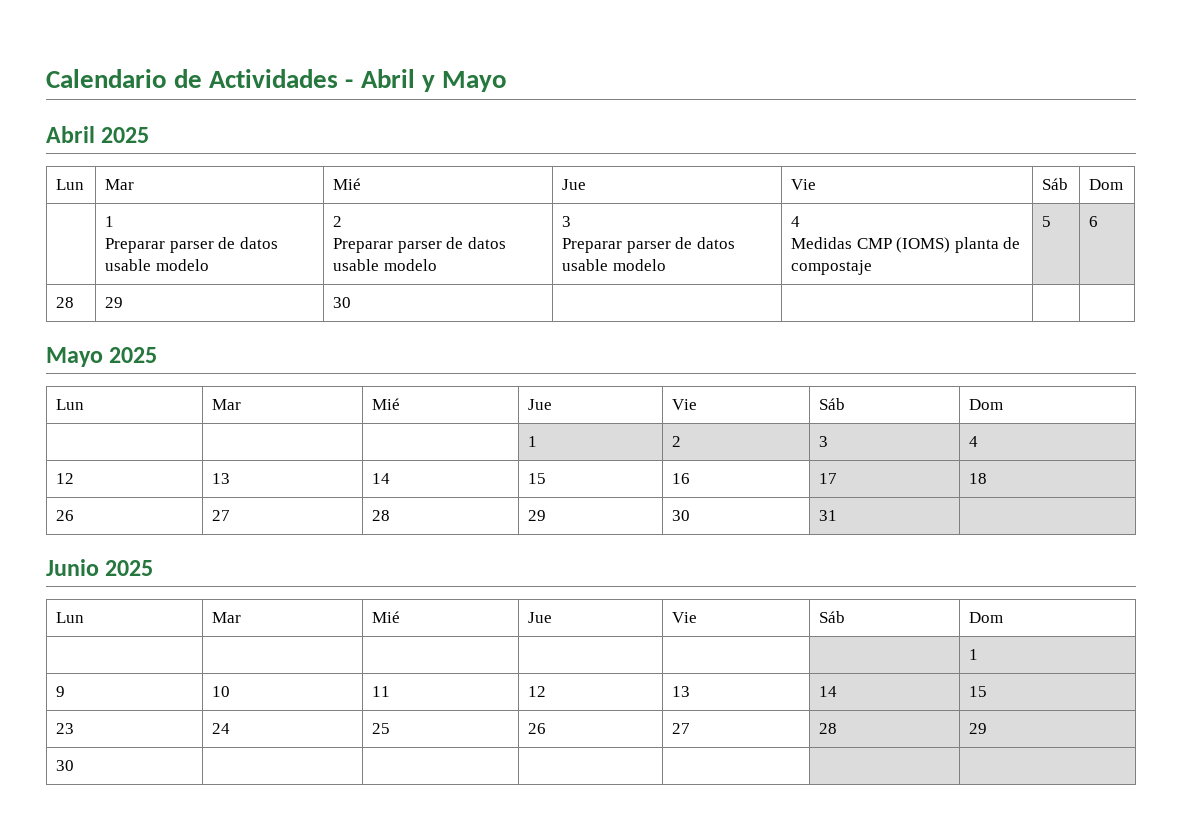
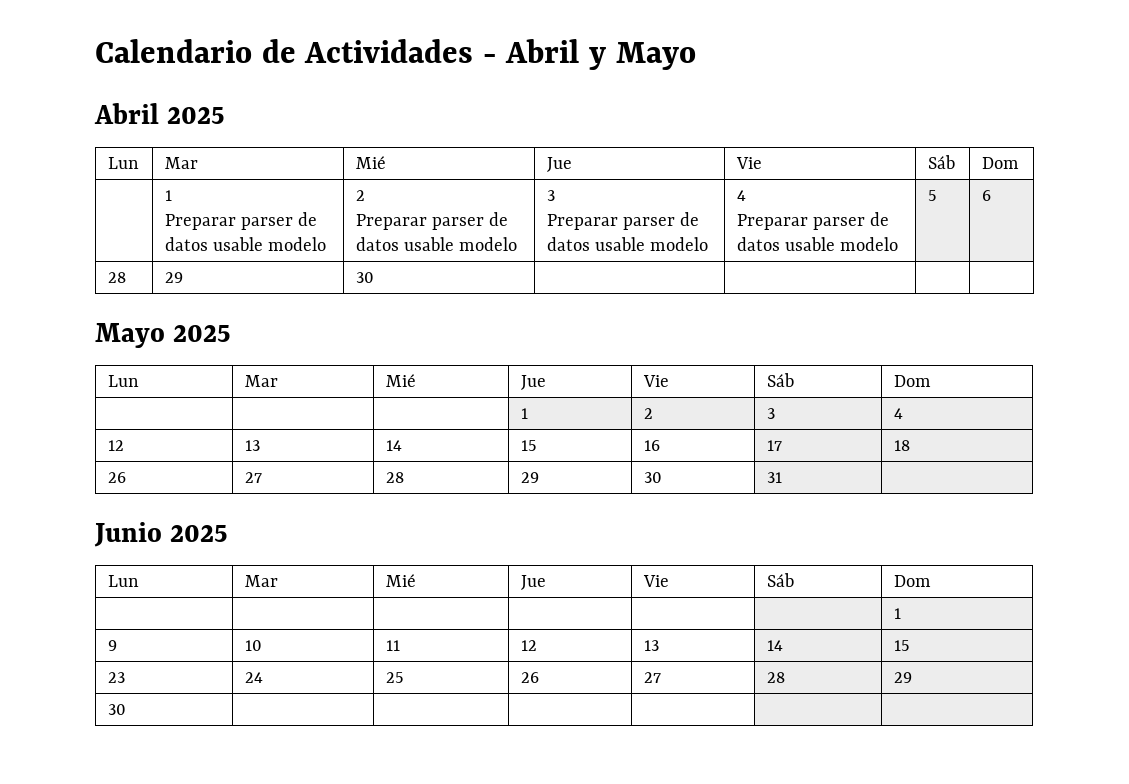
  Abril 2025
  Lun | Mar | Mié | Jue | Vie | Sáb | Dom
  | 1
  Preparar parser de datos usable modelo | 2
  Preparar parser de datos usable modelo | 3
  Preparar parser de datos usable modelo | 4
- Medidas CMP (IOMS) planta de compostaje | 5 | 6
+ Preparar parser de datos usable modelo | 5 | 6

